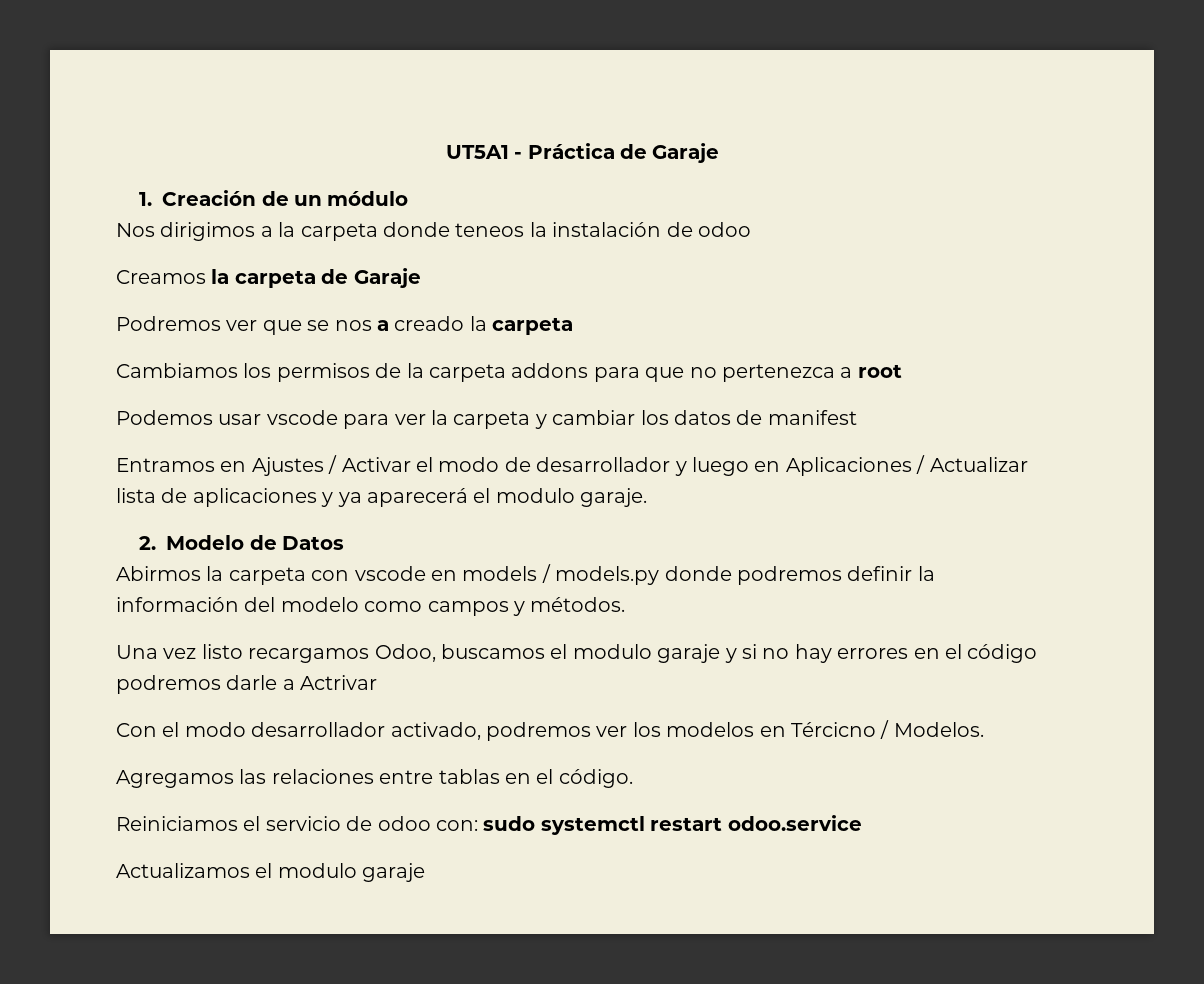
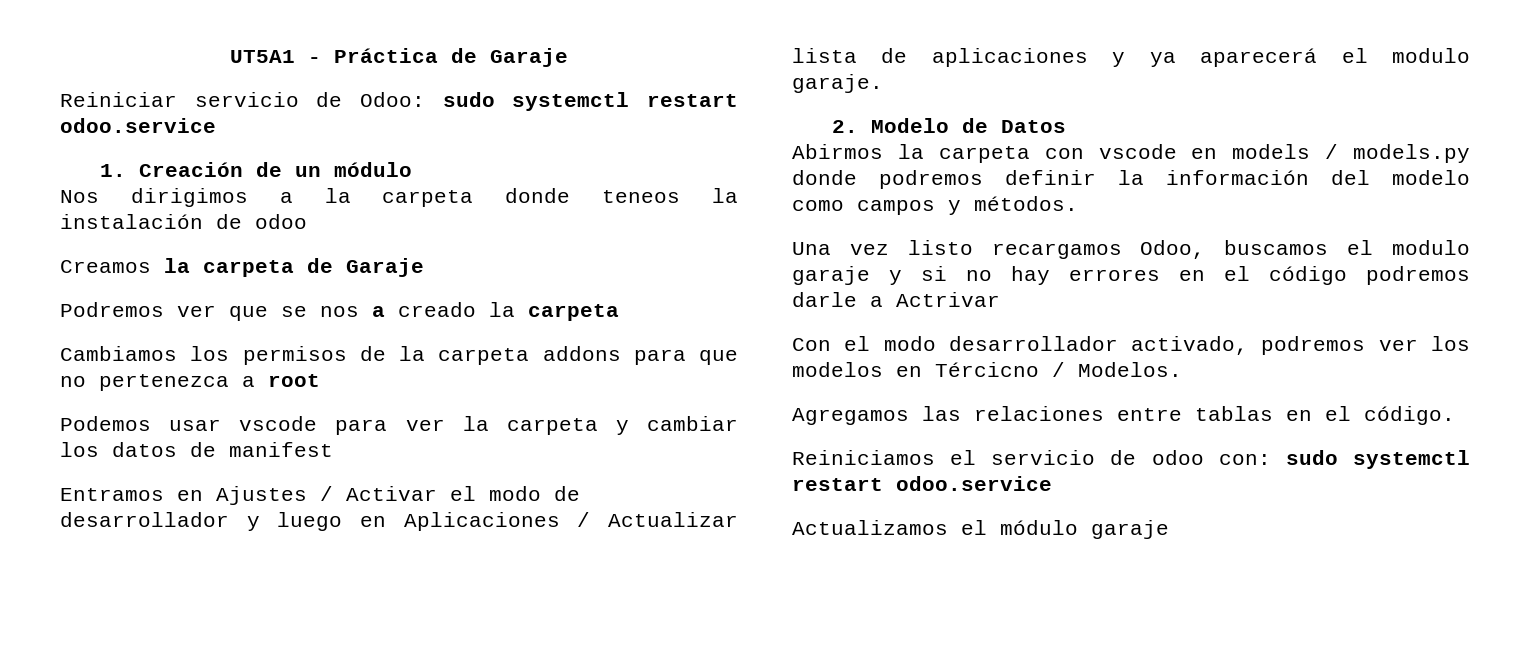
+ Reiniciar servicio de Odoo: sudo systemctl restart odoo.service
- Actualizamos el modulo garaje
+ Actualizamos el módulo garaje

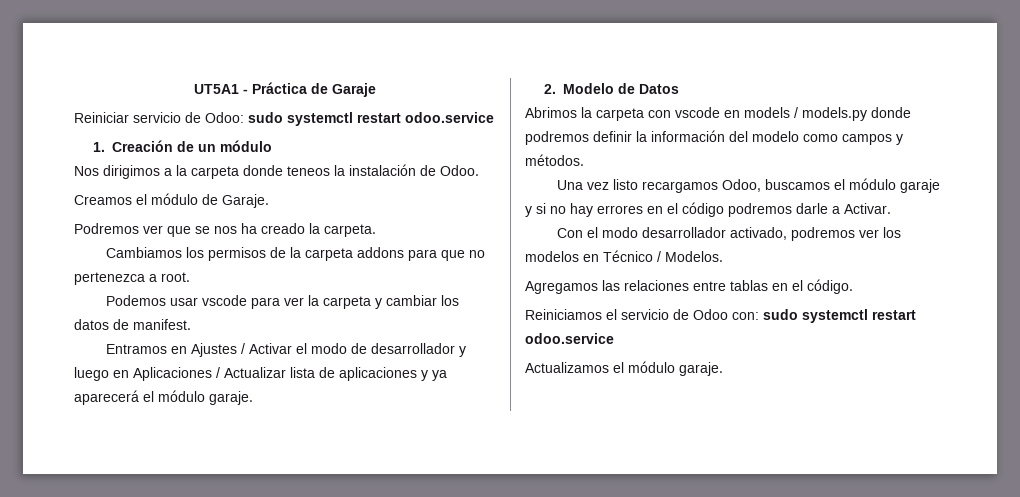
- Nos dirigimos a la carpeta donde teneos la instalación de odoo
+ Nos dirigimos a la carpeta donde teneos la instalación de Odoo.
- Creamos la carpeta de Garaje
+ Creamos el módulo de Garaje.
- Podremos ver que se nos a creado la carpeta
+ Podremos ver que se nos ha creado la carpeta.
- Cambiamos los permisos de la carpeta addons para que no pertenezca a root
+ Cambiamos los permisos de la carpeta addons para que no pertenezca a root.
- Podemos usar vscode para ver la carpeta y cambiar los datos de manifest
+ Podemos usar vscode para ver la carpeta y cambiar los datos de manifest.
- Entramos en Ajustes / Activar el modo de desarrollador y luego en Aplicaciones / Actualizar lista de aplicaciones y ya aparecerá el modulo garaje.
+ Entramos en Ajustes / Activar el modo de desarrollador y luego en Aplicaciones / Actualizar lista de aplicaciones y ya aparecerá el módulo garaje.
- Abirmos la carpeta con vscode en models / models.py donde podremos definir la información del modelo como campos y métodos.
+ Abrimos la carpeta con vscode en models / models.py donde podremos definir la información del modelo como campos y métodos.
- Una vez listo recargamos Odoo, buscamos el modulo garaje y si no hay errores en el código podremos darle a Actrivar
+ Una vez listo recargamos Odoo, buscamos el módulo garaje y si no hay errores en el código podremos darle a Activar.
- Con el modo desarrollador activado, podremos ver los modelos en Tércicno / Modelos.
+ Con el modo desarrollador activado, podremos ver los modelos en Técnico / Modelos.
- Reiniciamos el servicio de odoo con: sudo systemctl restart odoo.service
+ Reiniciamos el servicio de Odoo con: sudo systemctl restart odoo.service
- Actualizamos el módulo garaje
+ Actualizamos el módulo garaje.

